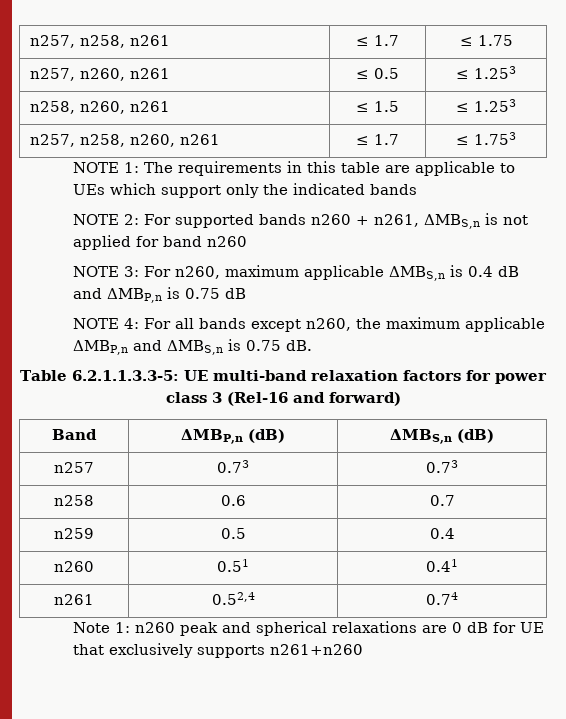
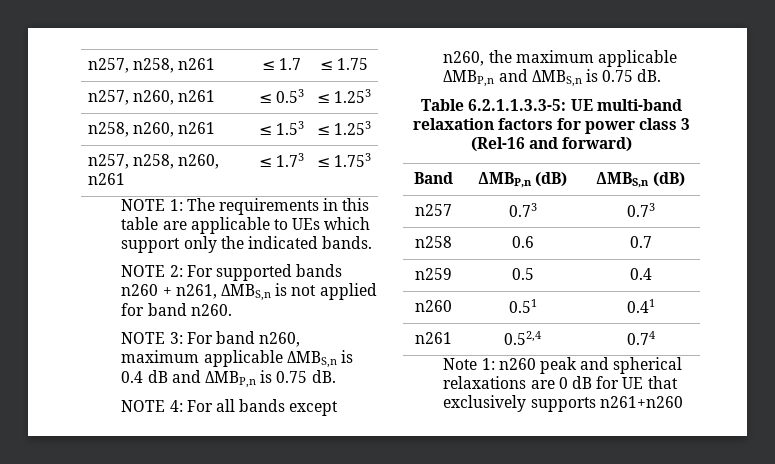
- n257, n260, n261 | ≤ 0.5 | ≤ 1.253
+ n257, n260, n261 | ≤ 0.53 | ≤ 1.253
- n258, n260, n261 | ≤ 1.5 | ≤ 1.253
+ n258, n260, n261 | ≤ 1.53 | ≤ 1.253
- n257, n258, n260, n261 | ≤ 1.7 | ≤ 1.753
+ n257, n258, n260, n261 | ≤ 1.73 | ≤ 1.753
- NOTE 1: The requirements in this table are applicable to UEs which support only the indicated bands
+ NOTE 1: The requirements in this table are applicable to UEs which support only the indicated bands.
- NOTE 2: For supported bands n260 + n261, ΔMBS,n is not applied for band n260
+ NOTE 2: For supported bands n260 + n261, ΔMBS,n is not applied for band n260.
- NOTE 3: For n260, maximum applicable ΔMBS,n is 0.4 dB and ΔMBP,n is 0.75 dB
+ NOTE 3: For band n260, maximum applicable ΔMBS,n is 0.4 dB and ΔMBP,n is 0.75 dB.

